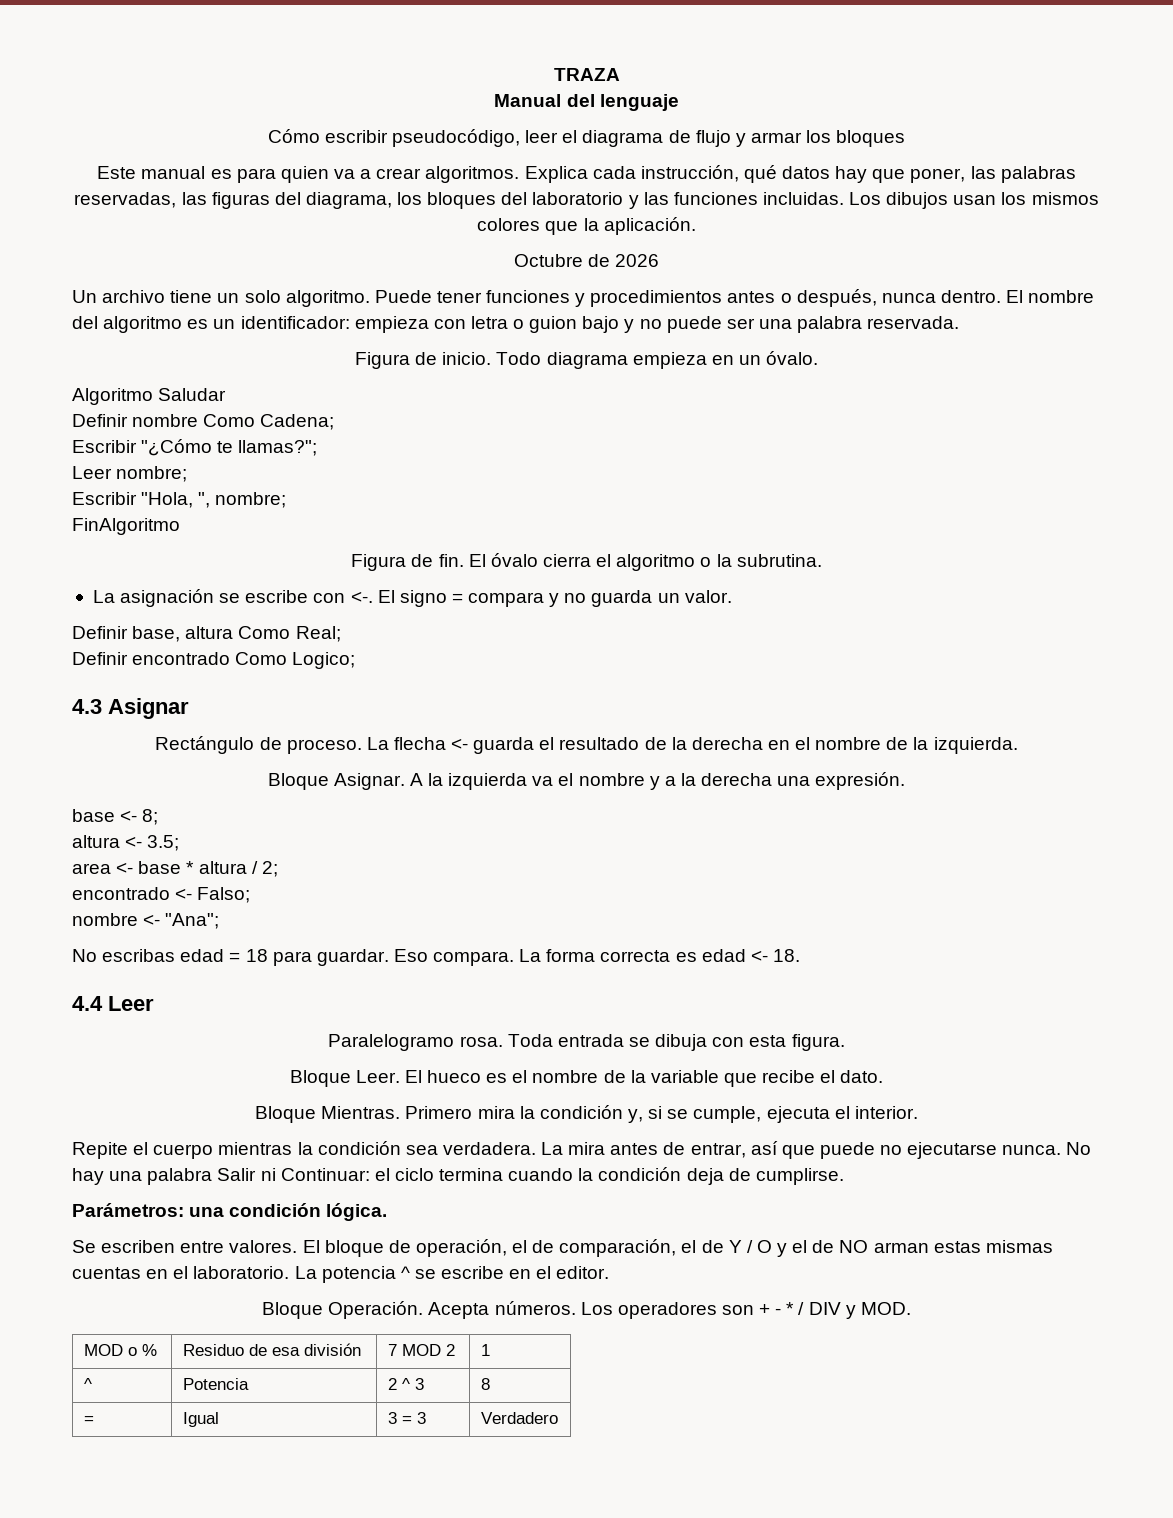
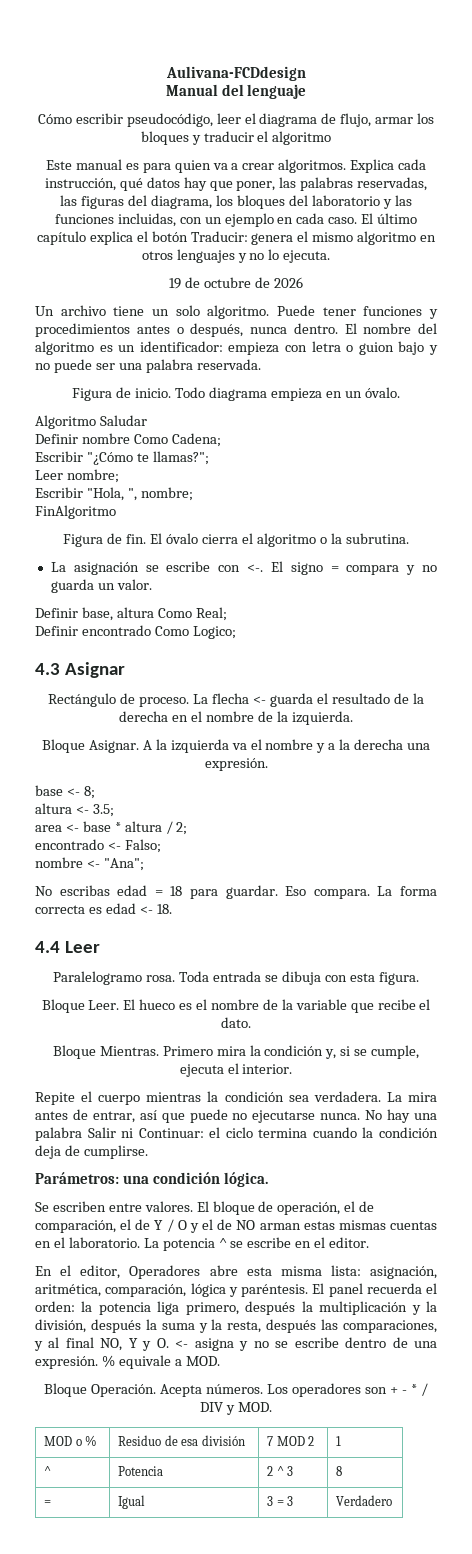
- TRAZA
+ Aulivana-FCDdesign
- Cómo escribir pseudocódigo, leer el diagrama de flujo y armar los bloques
+ Cómo escribir pseudocódigo, leer el diagrama de flujo, armar los bloques y traducir el algoritmo
- Explica cada instrucción, qué datos hay que poner, las palabras reservadas, las figuras del diagrama, los bloques del laboratorio y las funciones incluidas. Los dibujos usan los mismos colores que la aplicación.
- Octubre de 2026
+ Explica cada instrucción, qué datos hay que poner, las palabras reservadas, las figuras del diagrama, los bloques del laboratorio y las funciones incluidas, con un ejemplo en cada caso. El último capítulo explica el botón Traducir: genera el mismo algoritmo en otros lenguajes y no lo ejecuta.
+ 19 de octubre de 2026
+ En el editor, Operadores abre esta misma lista: asignación, aritmética, comparación, lógica y paréntesis. El panel recuerda el orden: la potencia liga primero, después la multiplicación y la división, después la suma y la resta, después las comparaciones, y al final NO, Y y O. <- asigna y no se escribe dentro de una expresión. % equivale a MOD.

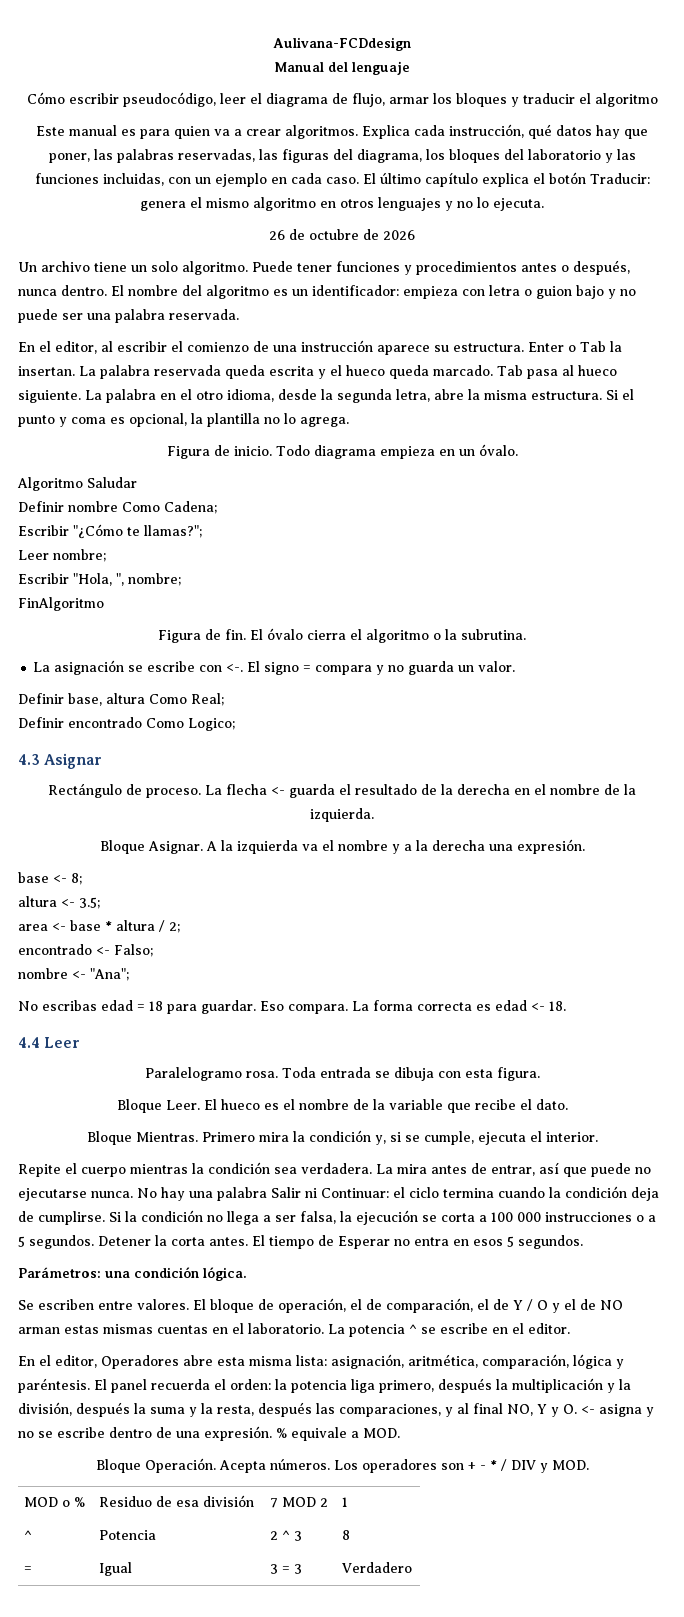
- 19 de octubre de 2026
+ 26 de octubre de 2026
+ En el editor, al escribir el comienzo de una instrucción aparece su estructura. Enter o Tab la insertan. La palabra reservada queda escrita y el hueco queda marcado. Tab pasa al hueco siguiente. La palabra en el otro idioma, desde la segunda letra, abre la misma estructura. Si el punto y coma es opcional, la plantilla no lo agrega.
+ Si la condición no llega a ser falsa, la ejecución se corta a 100 000 instrucciones o a 5 segundos. Detener la corta antes. El tiempo de Esperar no entra en esos 5 segundos.

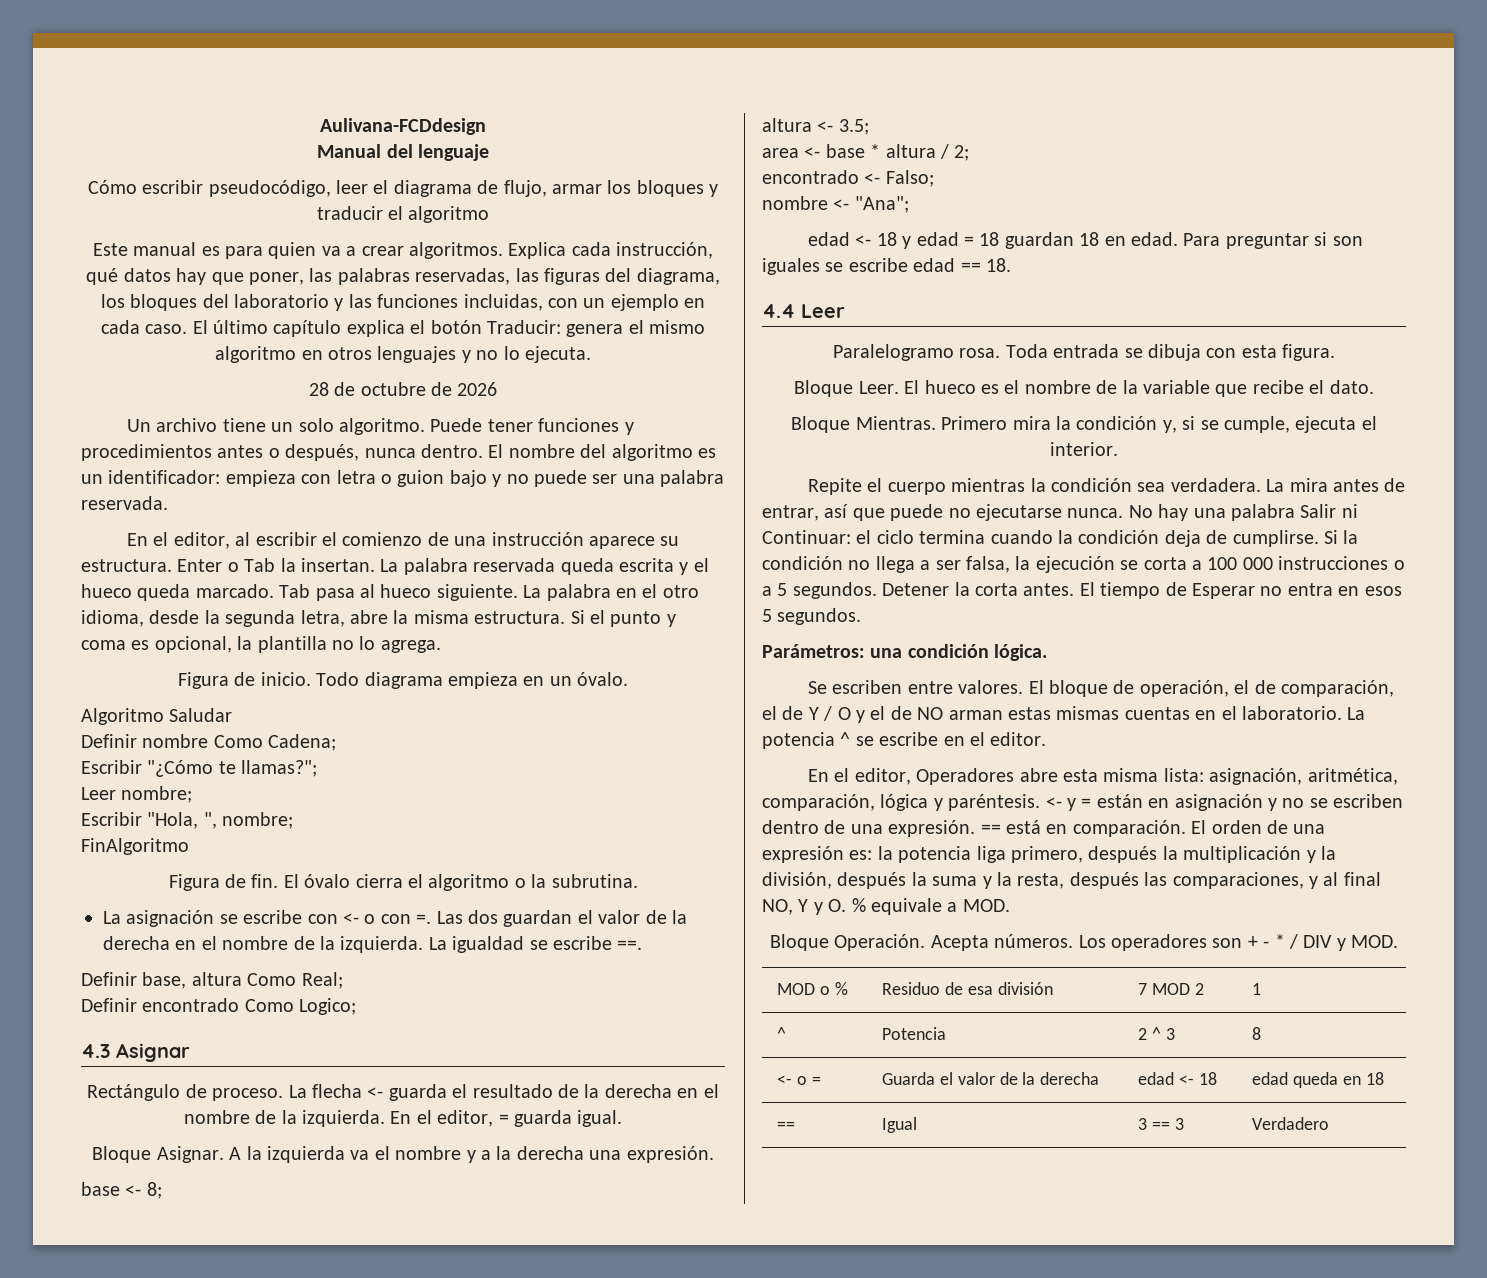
- 26 de octubre de 2026
+ 28 de octubre de 2026
- La asignación se escribe con <-. El signo = compara y no guarda un valor.
+ La asignación se escribe con <- o con =. Las dos guardan el valor de la derecha en el nombre de la izquierda. La igualdad se escribe ==.
+ En el editor, = guarda igual.
- No escribas edad = 18 para guardar. Eso compara. La forma correcta es edad <- 18.
+ edad <- 18 y edad = 18 guardan 18 en edad. Para preguntar si son iguales se escribe edad == 18.
- El panel recuerda el orden: la potencia liga primero, después la multiplicación y la división, después la suma y la resta, después las comparaciones, y al final NO, Y y O. <- asigna y no se escribe dentro de una expresión. % equivale a MOD.
+ <- y = están en asignación y no se escriben dentro de una expresión. == está en comparación. El orden de una expresión es: la potencia liga primero, después la multiplicación y la división, después la suma y la resta, después las comparaciones, y al final NO, Y y O. % equivale a MOD.
- = | Igual | 3 = 3 | Verdadero
+ <- o = | Guarda el valor de la derecha | edad <- 18 | edad queda en 18
+ == | Igual | 3 == 3 | Verdadero

